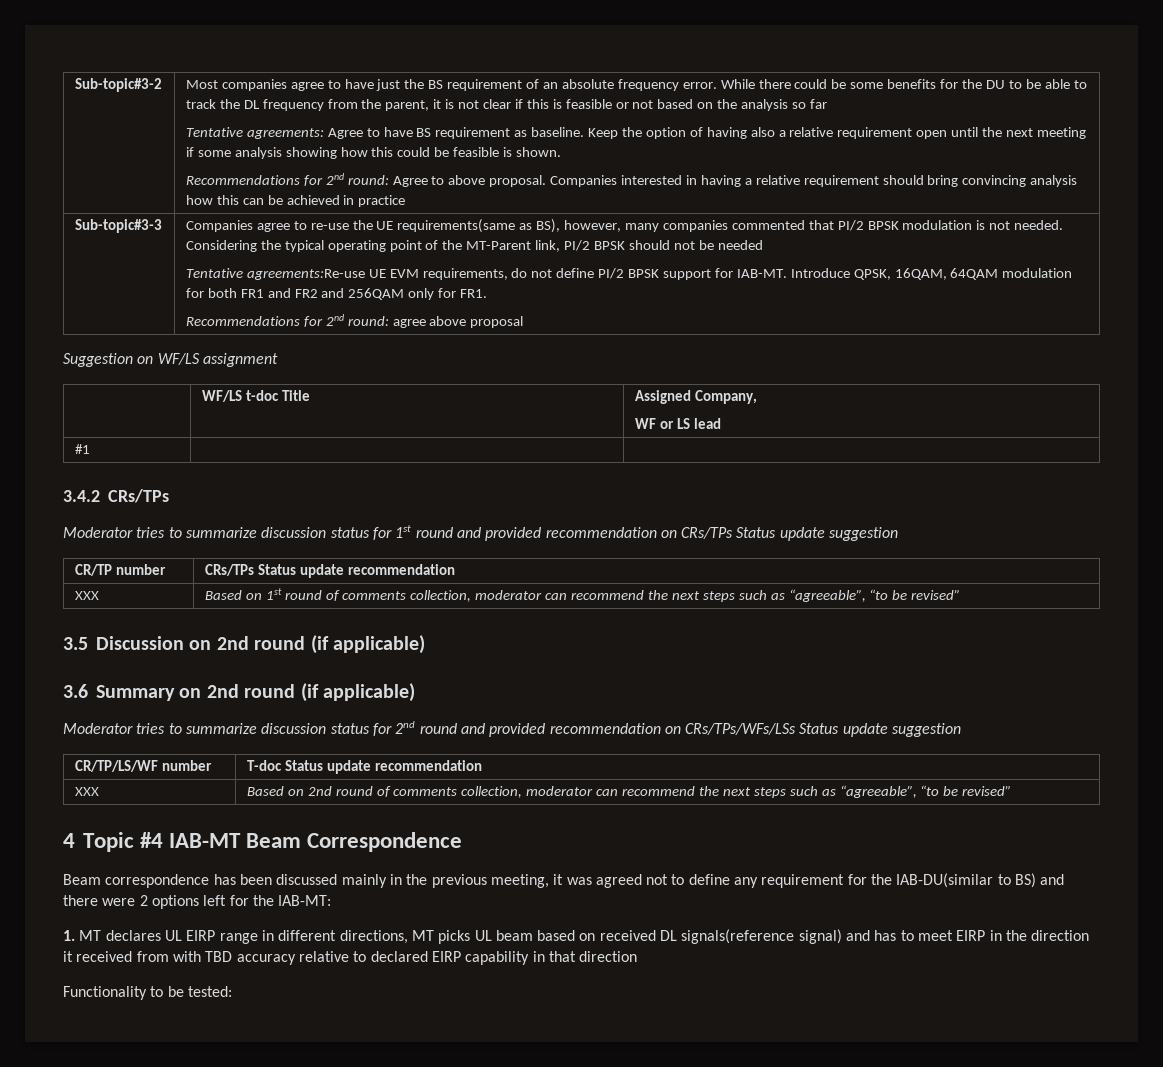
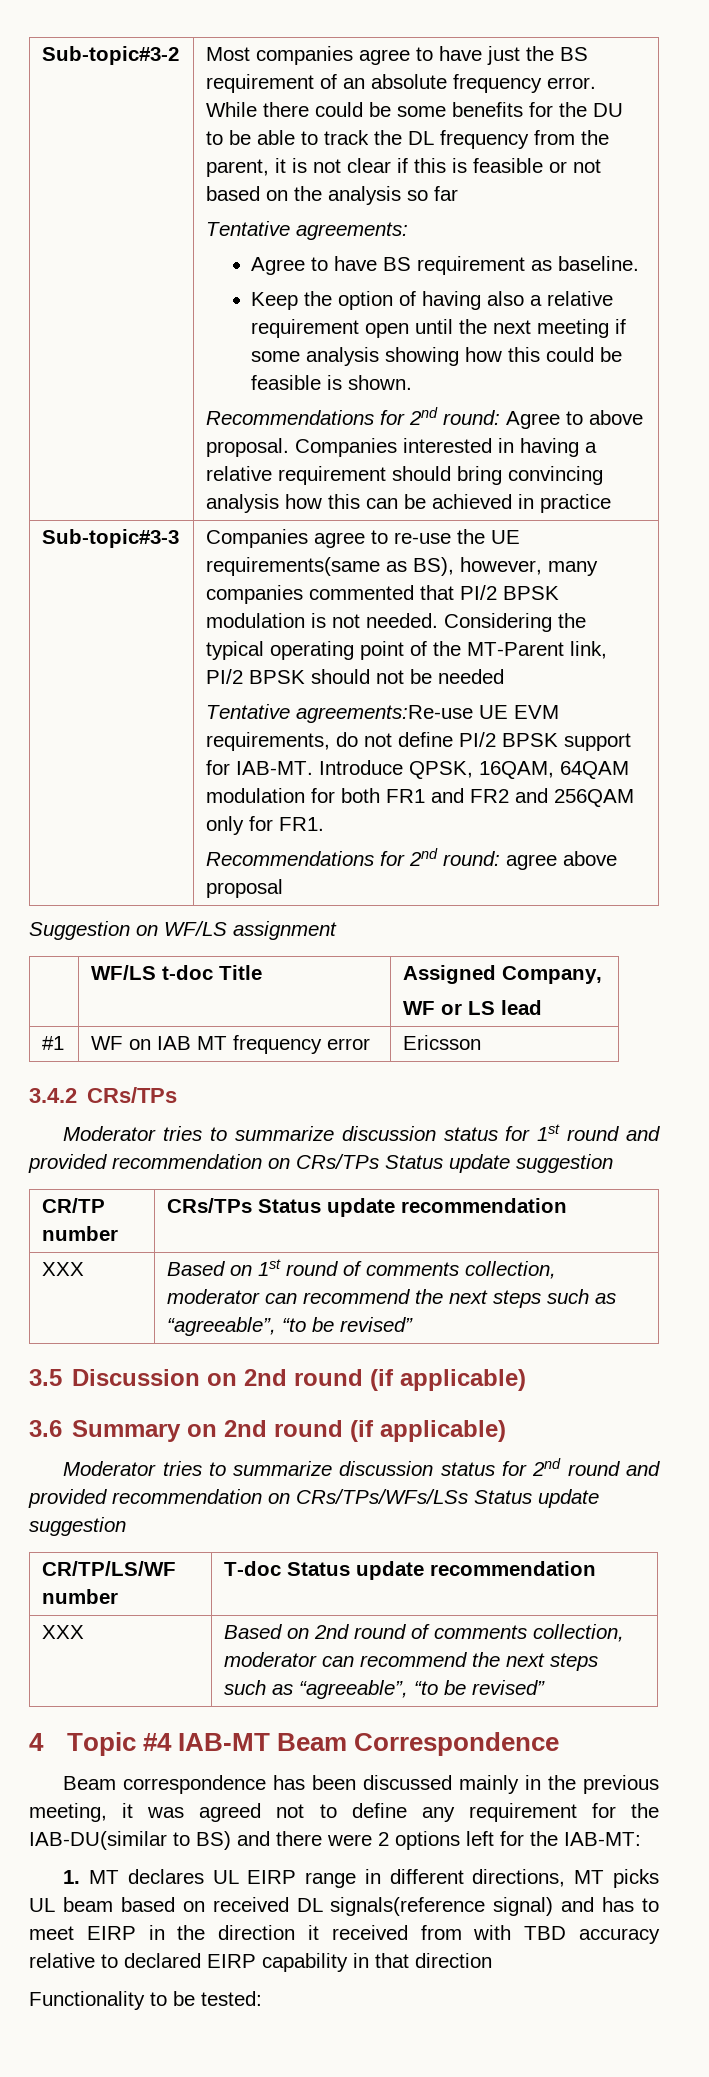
- Tentative agreements: Agree to have BS requirement as baseline. Keep the option of having also a relative requirement open until the next meeting if some analysis showing how this could be feasible is shown.
+ Tentative agreements:
+ Agree to have BS requirement as baseline.
+ Keep the option of having also a relative requirement open until the next meeting if some analysis showing how this could be feasible is shown.
- #1 | |
+ #1 | WF on IAB MT frequency error | Ericsson

